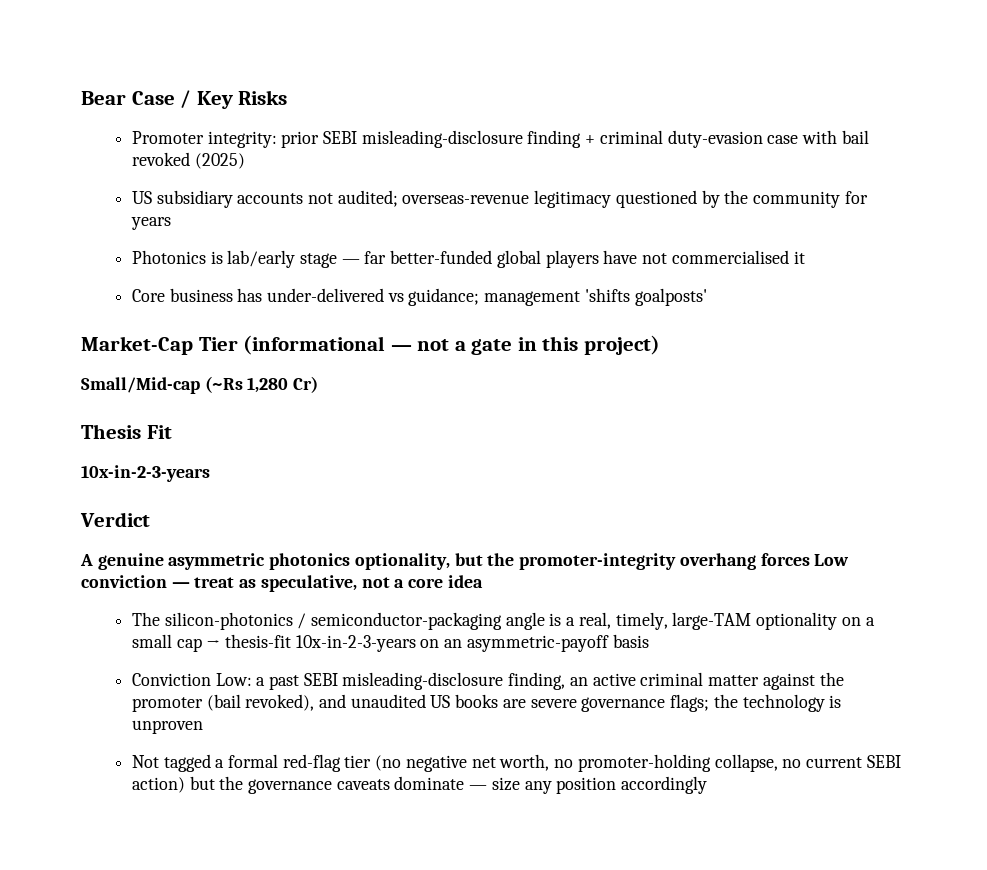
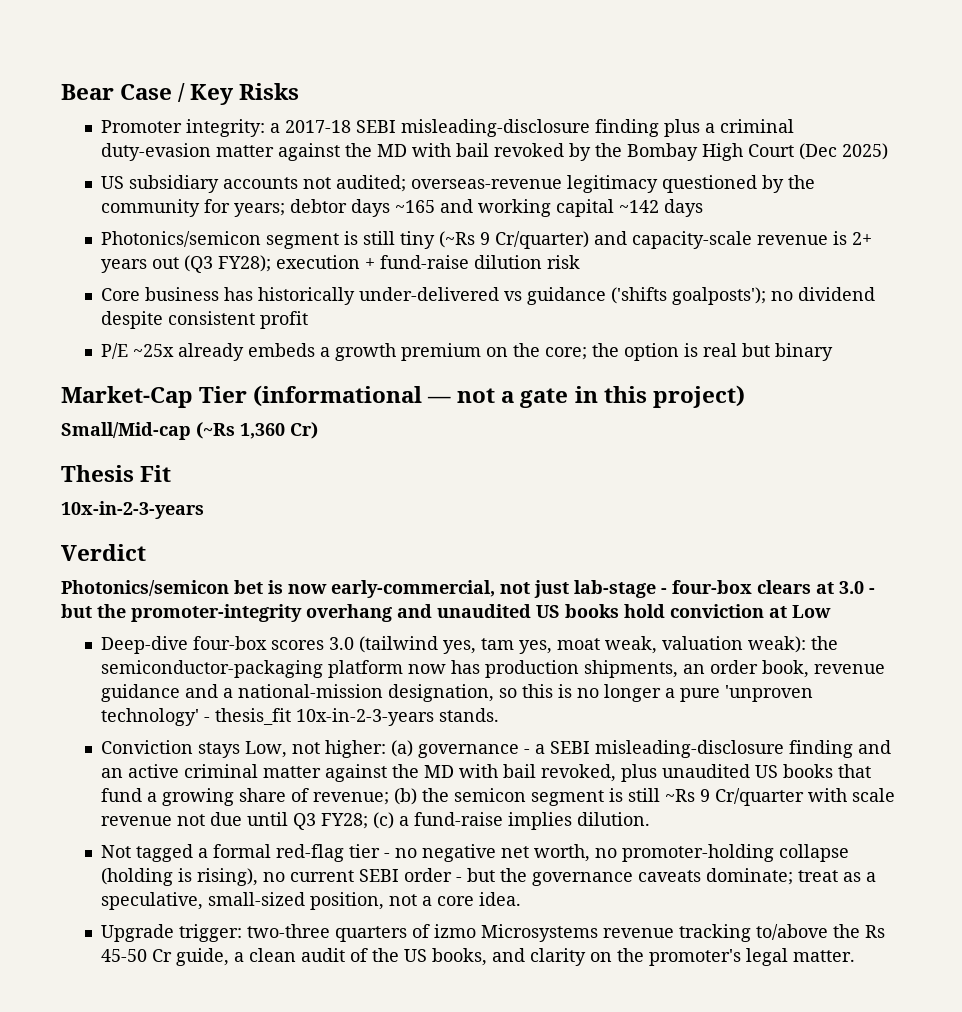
- Promoter integrity: prior SEBI misleading-disclosure finding + criminal duty-evasion case with bail revoked (2025)
+ Promoter integrity: a 2017-18 SEBI misleading-disclosure finding plus a criminal duty-evasion matter against the MD with bail revoked by the Bombay High Court (Dec 2025)
- US subsidiary accounts not audited; overseas-revenue legitimacy questioned by the community for years
- Photonics is lab/early stage — far better-funded global players have not commercialised it
+ US subsidiary accounts not audited; overseas-revenue legitimacy questioned by the community for years; debtor days ~165 and working capital ~142 days
+ Photonics/semicon segment is still tiny (~Rs 9 Cr/quarter) and capacity-scale revenue is 2+ years out (Q3 FY28); execution + fund-raise dilution risk
- Core business has under-delivered vs guidance; management 'shifts goalposts'
+ Core business has historically under-delivered vs guidance ('shifts goalposts'); no dividend despite consistent profit
+ P/E ~25x already embeds a growth premium on the core; the option is real but binary
- Small/Mid-cap (~Rs 1,280 Cr)
+ Small/Mid-cap (~Rs 1,360 Cr)
- A genuine asymmetric photonics optionality, but the promoter-integrity overhang forces Low conviction — treat as speculative, not a core idea
- The silicon-photonics / semiconductor-packaging angle is a real, timely, large-TAM optionality on a small cap → thesis-fit 10x-in-2-3-years on an asymmetric-payoff basis
- Conviction Low: a past SEBI misleading-disclosure finding, an active criminal matter against the promoter (bail revoked), and unaudited US books are severe governance flags; the technology is unproven
+ Photonics/semicon bet is now early-commercial, not just lab-stage - four-box clears at 3.0 - but the promoter-integrity overhang and unaudited US books hold conviction at Low
+ Deep-dive four-box scores 3.0 (tailwind yes, tam yes, moat weak, valuation weak): the semiconductor-packaging platform now has production shipments, an order book, revenue guidance and a national-mission designation, so this is no longer a pure 'unproven technology' - thesis_fit 10x-in-2-3-years stands.
+ Conviction stays Low, not higher: (a) governance - a SEBI misleading-disclosure finding and an active criminal matter against the MD with bail revoked, plus unaudited US books that fund a growing share of revenue; (b) the semicon segment is still ~Rs 9 Cr/quarter with scale revenue not due until Q3 FY28; (c) a fund-raise implies dilution.
- Not tagged a formal red-flag tier (no negative net worth, no promoter-holding collapse, no current SEBI action) but the governance caveats dominate — size any position accordingly
+ Not tagged a formal red-flag tier - no negative net worth, no promoter-holding collapse (holding is rising), no current SEBI order - but the governance caveats dominate; treat as a speculative, small-sized position, not a core idea.
+ Upgrade trigger: two-three quarters of izmo Microsystems revenue tracking to/above the Rs 45-50 Cr guide, a clean audit of the US books, and clarity on the promoter's legal matter.

